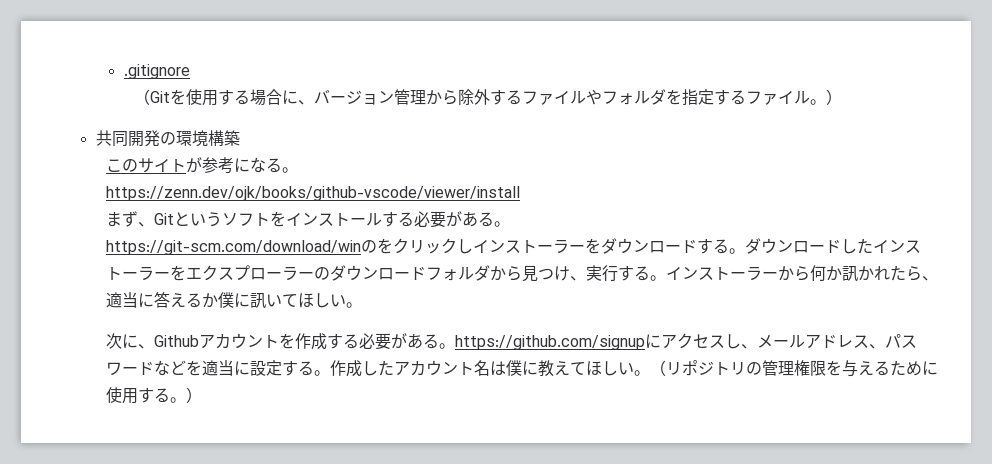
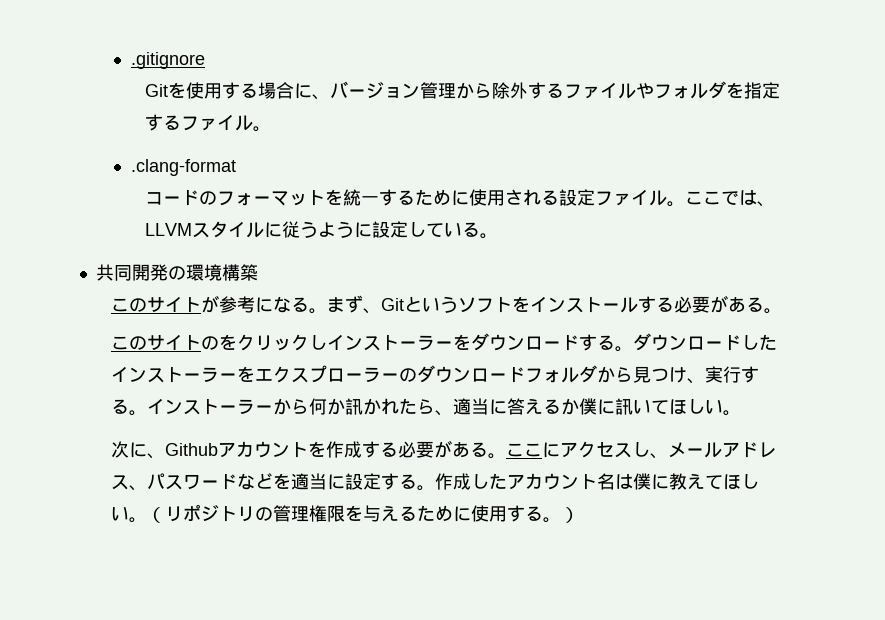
- （Gitを使用する場合に、バージョン管理から除外するファイルやフォルダを指定するファイル。）
+ Gitを使用する場合に、バージョン管理から除外するファイルやフォルダを指定するファイル。
+ .clang-format
+ コードのフォーマットを統一するために使用される設定ファイル。ここでは、LLVMスタイルに従うように設定している。
- このサイトが参考になる。
- https://zenn.dev/ojk/books/github-vscode/viewer/install
- まず、Gitというソフトをインストールする必要がある。
+ このサイトが参考になる。まず、Gitというソフトをインストールする必要がある。
- https://git-scm.com/download/winのをクリックしインストーラーをダウンロードする。
+ このサイトのをクリックしインストーラーをダウンロードする。
- 次に、Githubアカウントを作成する必要がある。https://github.com/signupにアクセスし、メールアドレス、パスワードなどを適当に設定する。
+ 次に、Githubアカウントを作成する必要がある。ここにアクセスし、メールアドレス、パスワードなどを適当に設定する。

